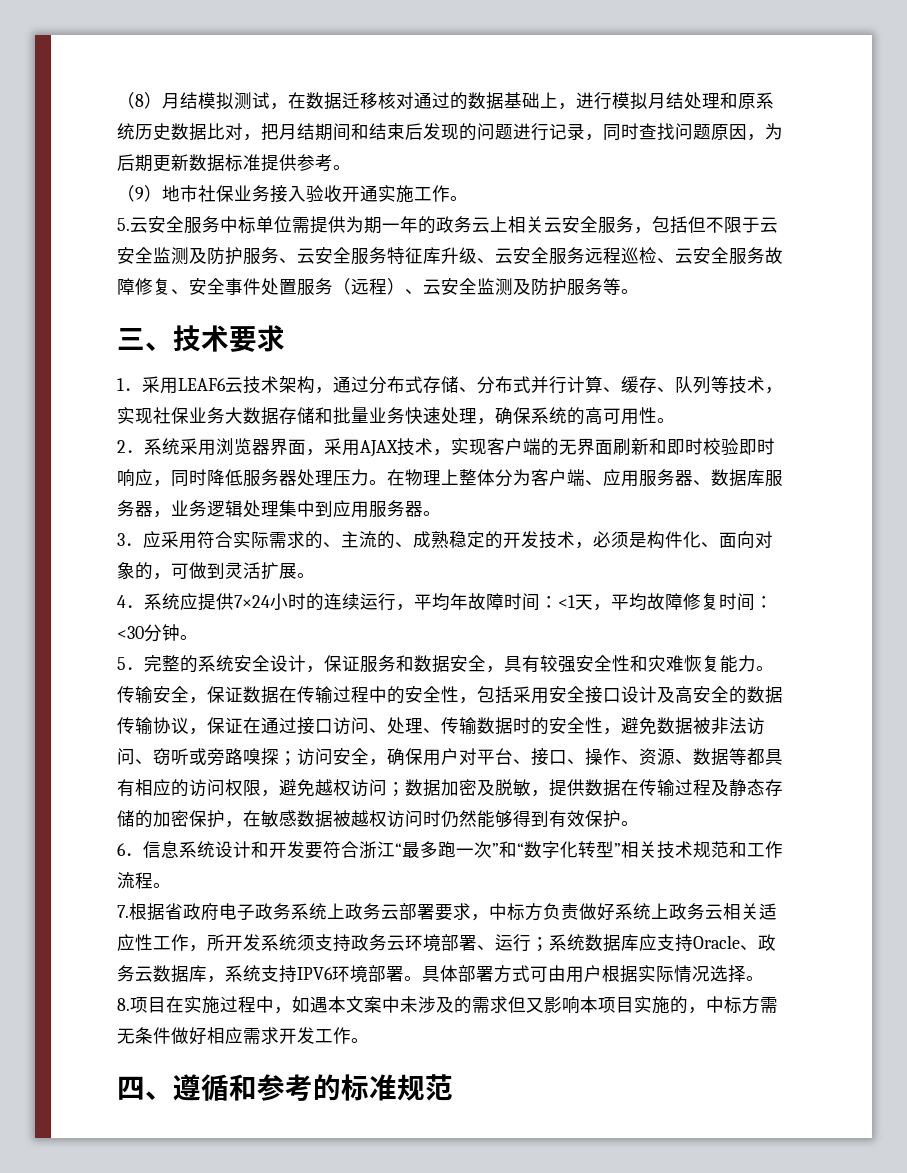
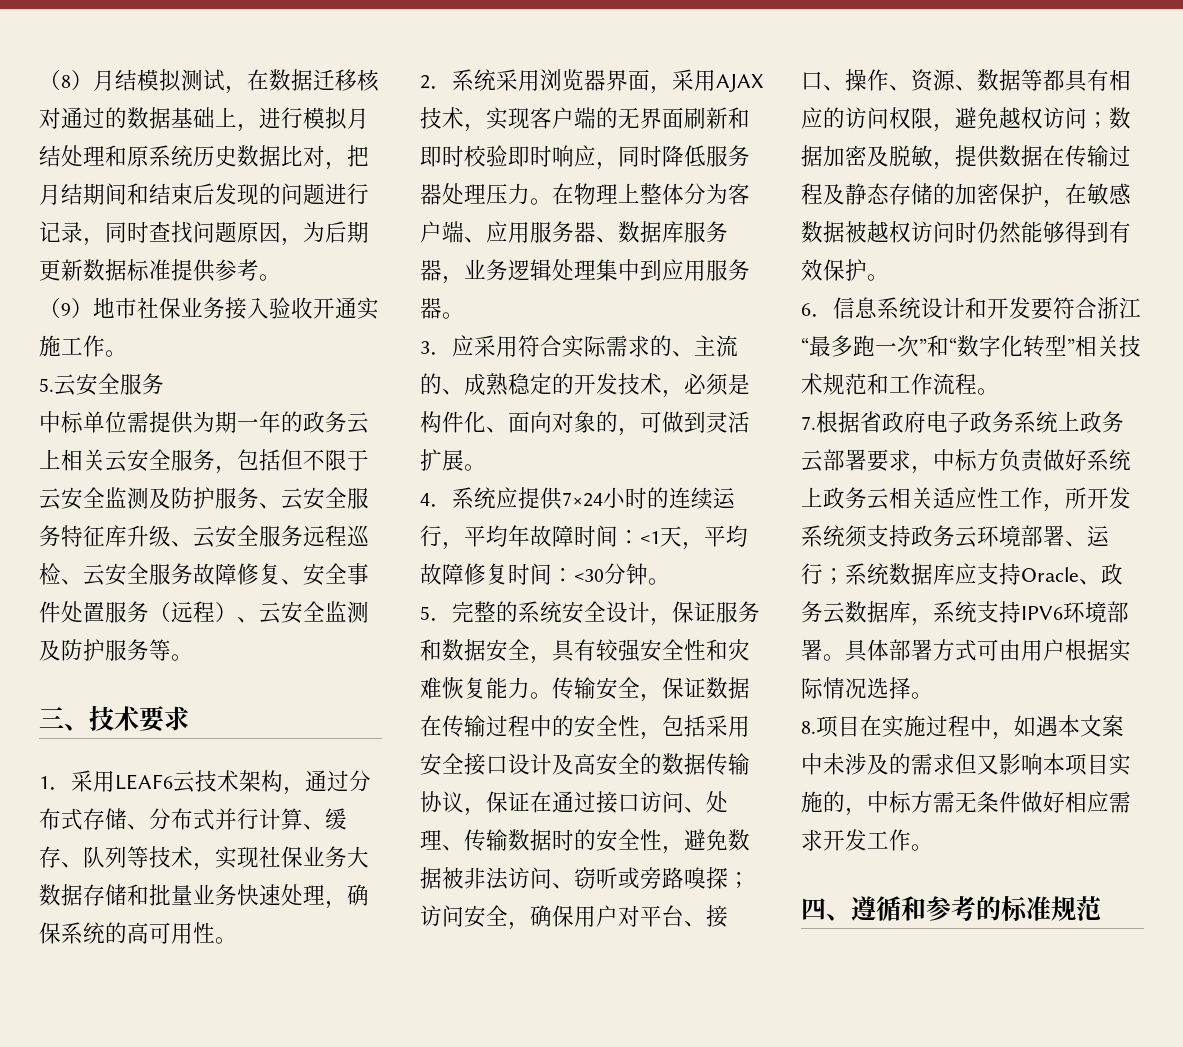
- 5.云安全服务中标单位需提供为期一年的政务云上相关云安全服务，包括但不限于云安全监测及防护服务、云安全服务特征库升级、云安全服务远程巡检、云安全服务故障修复、安全事件处置服务（远程）、云安全监测及防护服务等。
+ 5.云安全服务
+ 中标单位需提供为期一年的政务云上相关云安全服务，包括但不限于云安全监测及防护服务、云安全服务特征库升级、云安全服务远程巡检、云安全服务故障修复、安全事件处置服务（远程）、云安全监测及防护服务等。

